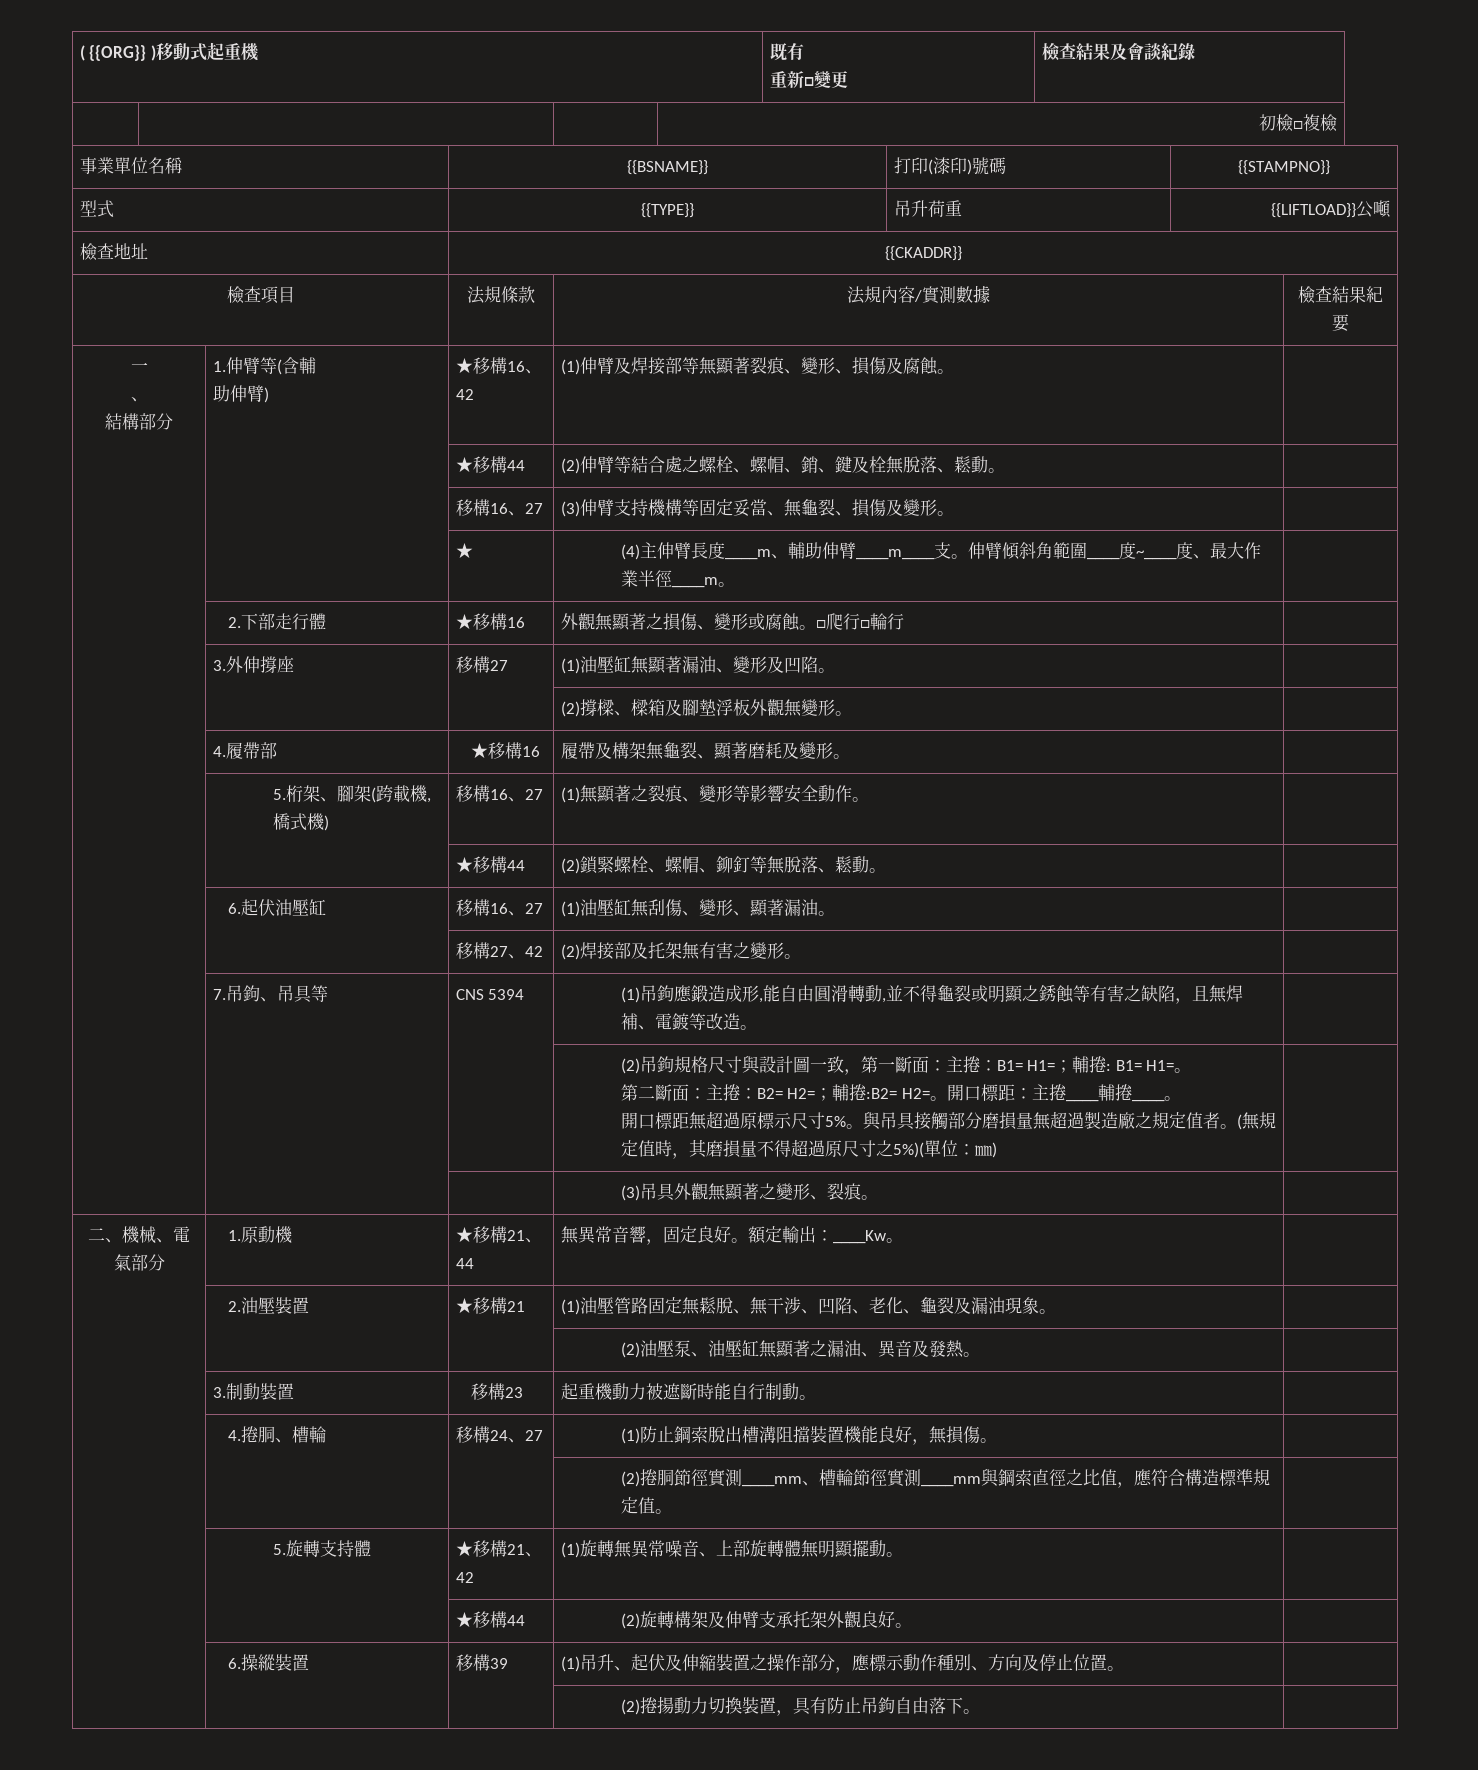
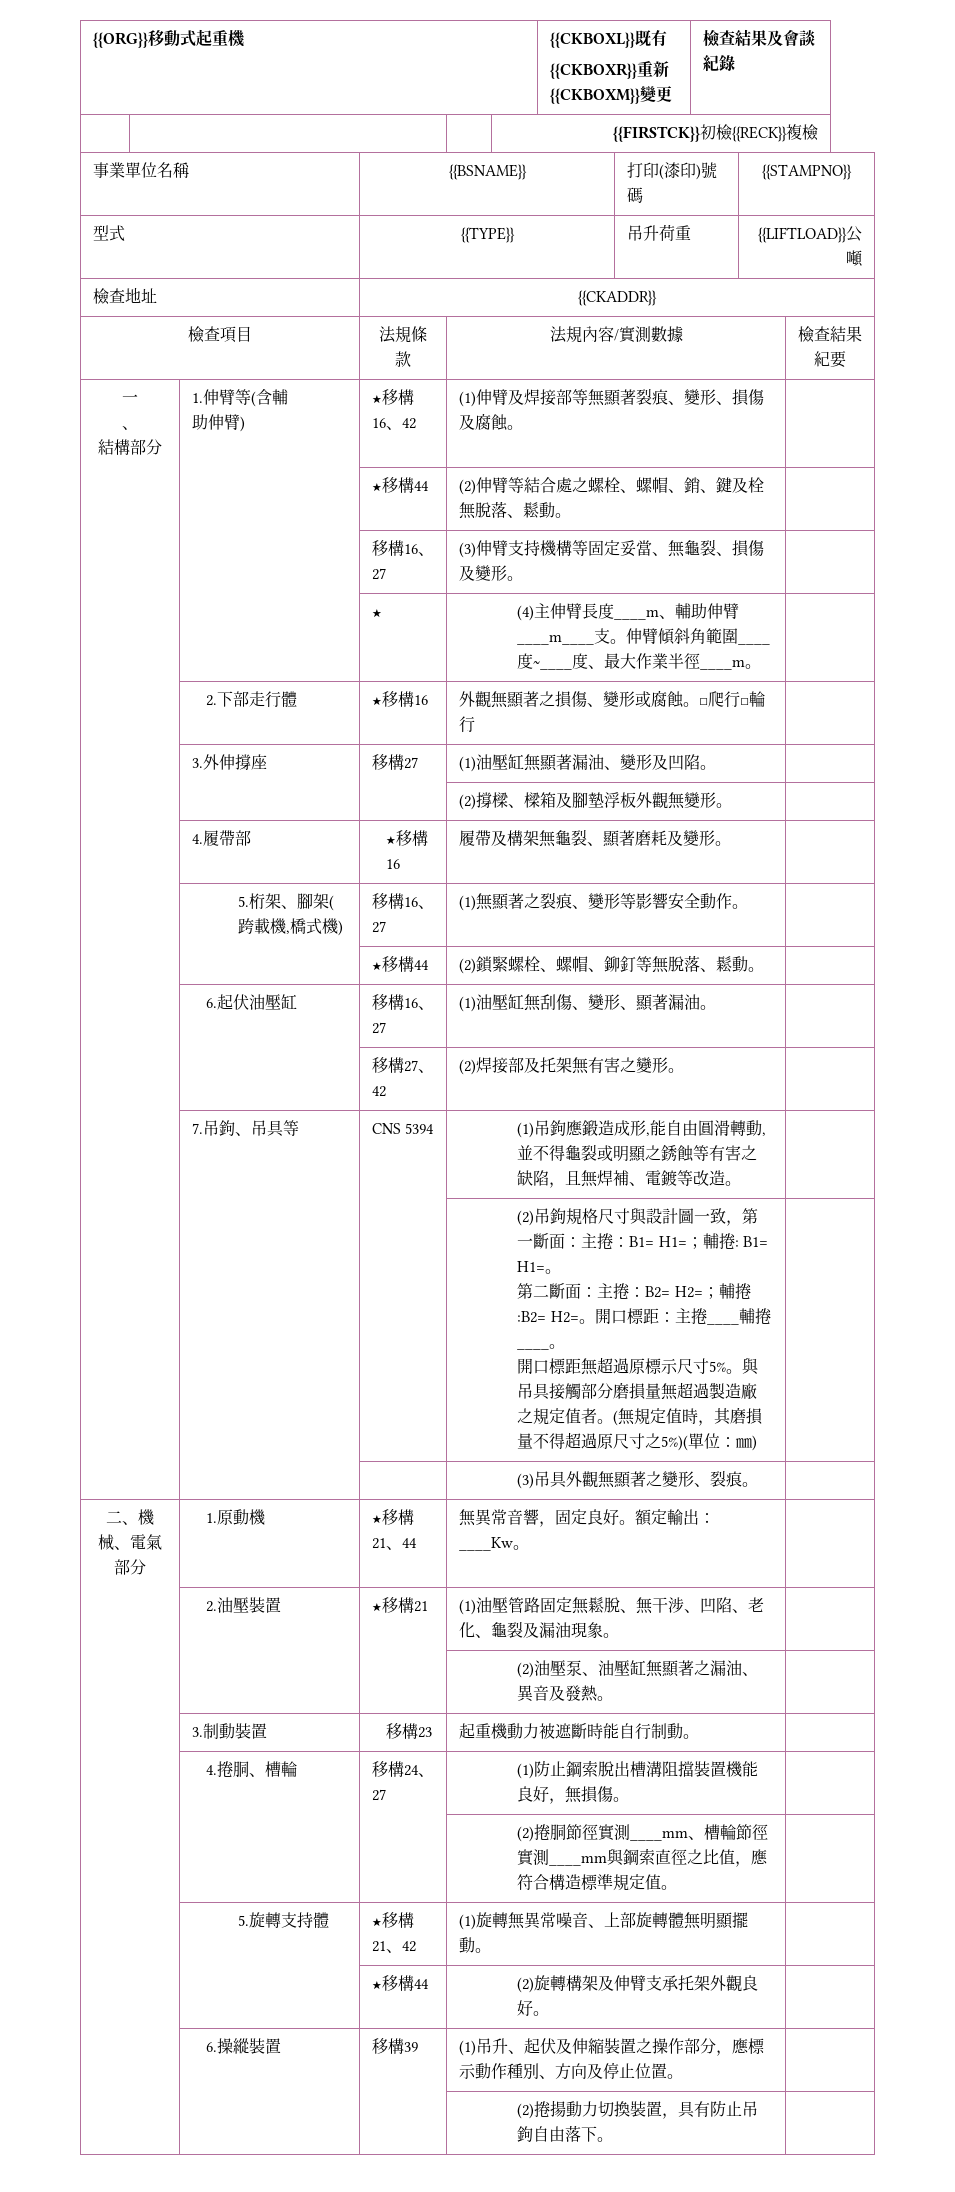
- ( {{ORG}} )移動式起重機 | 既有
- 重新□變更 | 檢查結果及會談紀錄
+ {{ORG}}移動式起重機 | {{CKBOXL}}既有
+ {{CKBOXR}}重新{{CKBOXM}}變更 | 檢查結果及會談紀錄
- | | | 初檢□複檢
+ | | | {{FIRSTCK}}初檢{{RECK}}複檢

